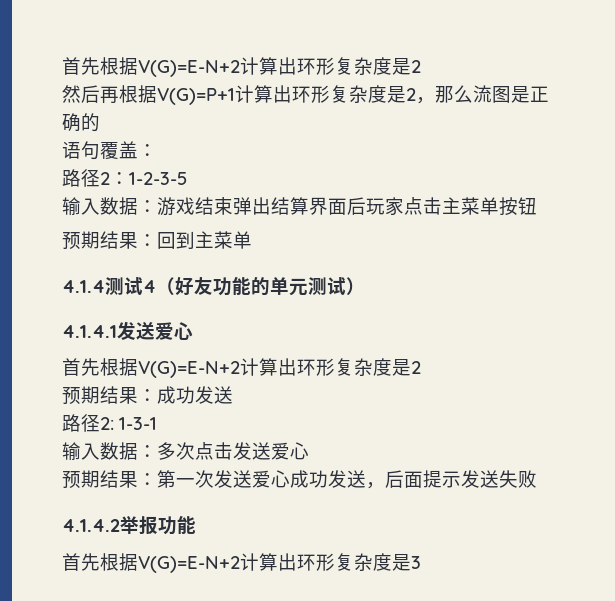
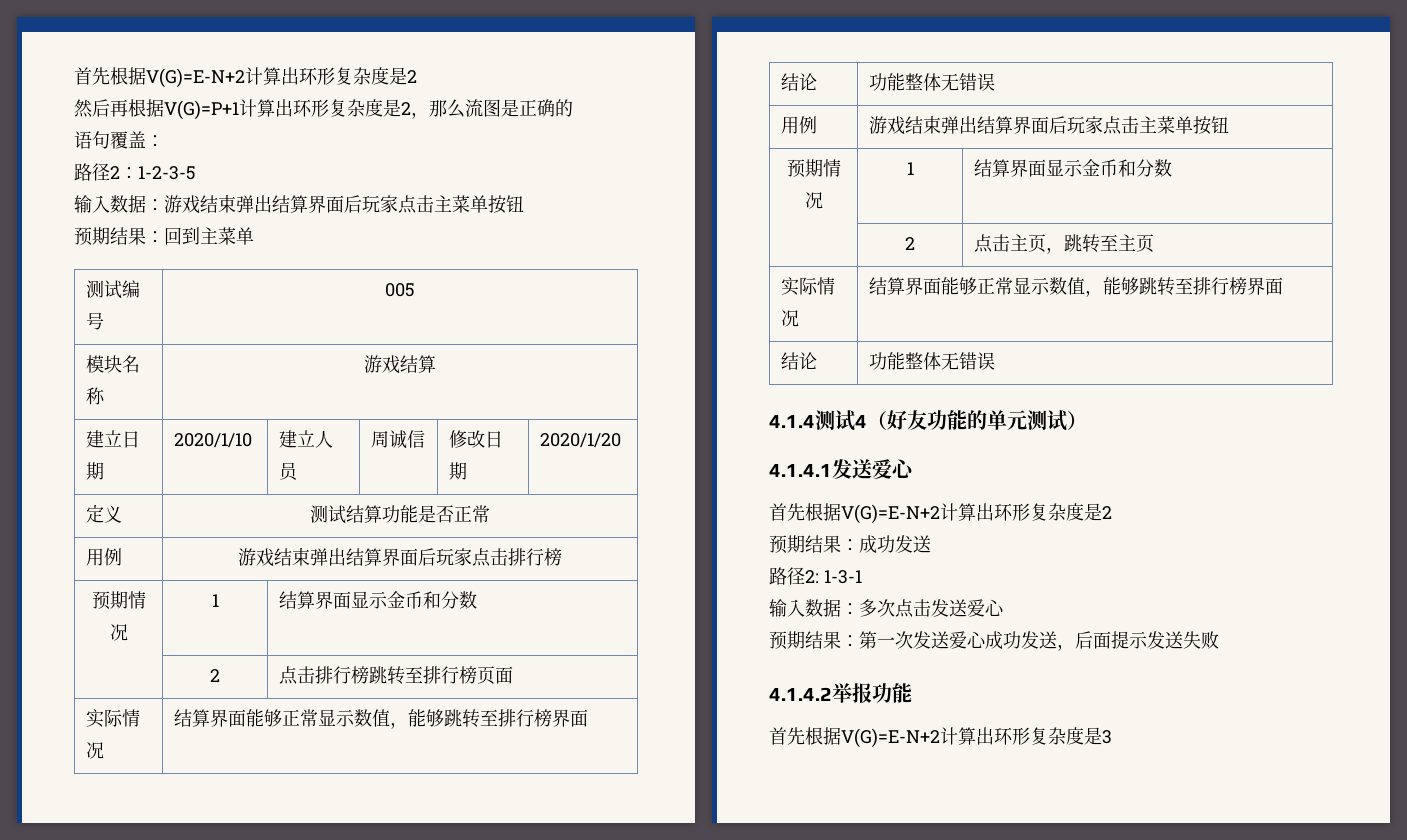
+ 测试编号 | 005
+ 模块名称 | 游戏结算
+ 建立日期 | 2020/1/10 | 建立人员 | 周诚信 | 修改日期 | 2020/1/20
+ 定义 | 测试结算功能是否正常
+ 用例 | 游戏结束弹出结算界面后玩家点击排行榜
+ 预期情况 | 1 | 结算界面显示金币和分数
+ | 2 | 点击排行榜跳转至排行榜页面
+ 实际情况 | 结算界面能够正常显示数值，能够跳转至排行榜界面
+ 结论 | 功能整体无错误
+ 用例 | 游戏结束弹出结算界面后玩家点击主菜单按钮
+ 预期情况 | 1 | 结算界面显示金币和分数
+ | 2 | 点击主页，跳转至主页
+ 实际情况 | 结算界面能够正常显示数值，能够跳转至排行榜界面
+ 结论 | 功能整体无错误

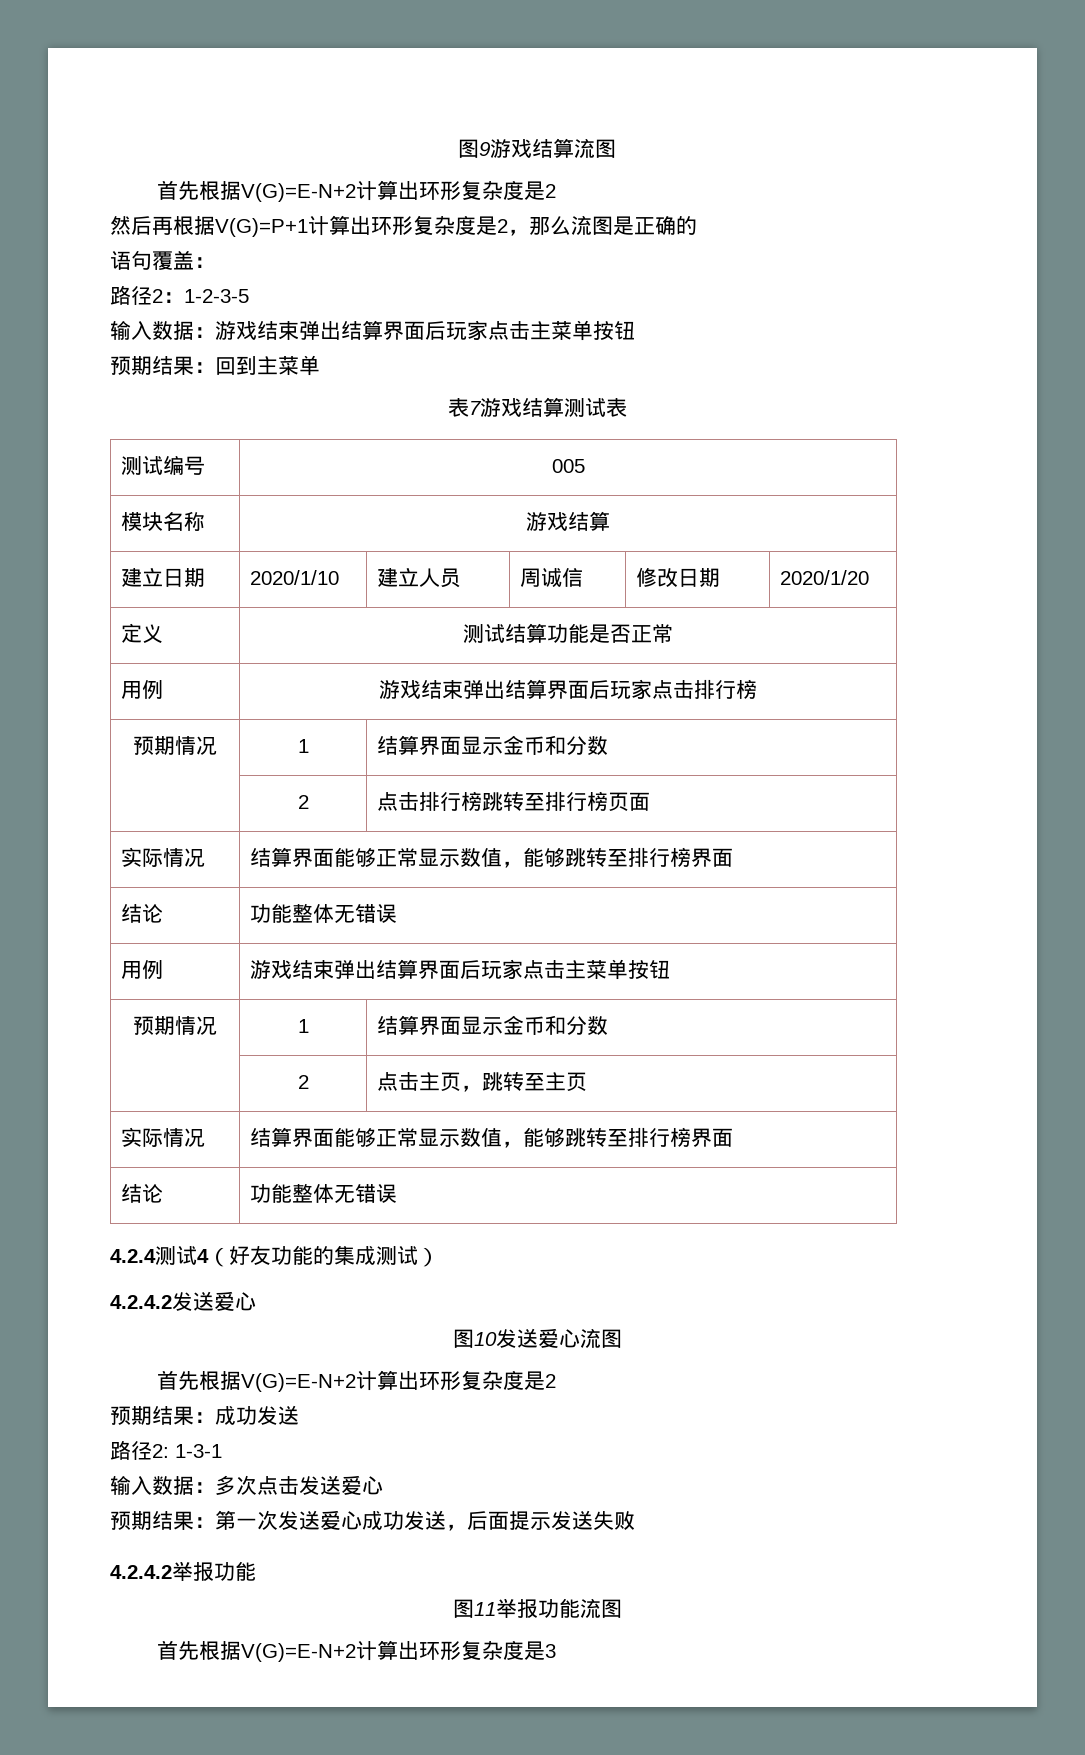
+ 图9游戏结算流图
+ 表7游戏结算测试表
- 4.1.4测试4（好友功能的单元测试）
+ 4.2.4测试4（好友功能的集成测试）
- 4.1.4.1发送爱心
+ 4.2.4.2发送爱心
+ 图10发送爱心流图
- 4.1.4.2举报功能
+ 4.2.4.2举报功能
+ 图11举报功能流图

